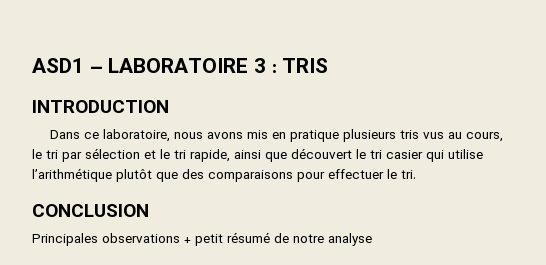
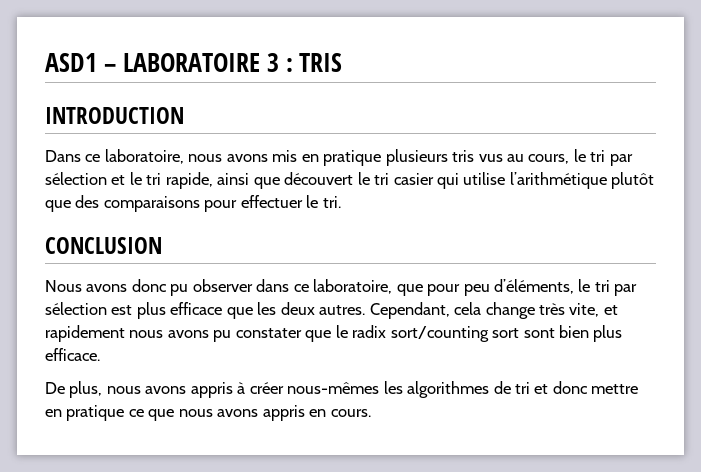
- Principales observations + petit résumé de notre analyse
+ Nous avons donc pu observer dans ce laboratoire, que pour peu d’éléments, le tri par sélection est plus efficace que les deux autres. Cependant, cela change très vite, et rapidement nous avons pu constater que le radix sort/counting sort sont bien plus efficace.
+ De plus, nous avons appris à créer nous-mêmes les algorithmes de tri et donc mettre en pratique ce que nous avons appris en cours.

